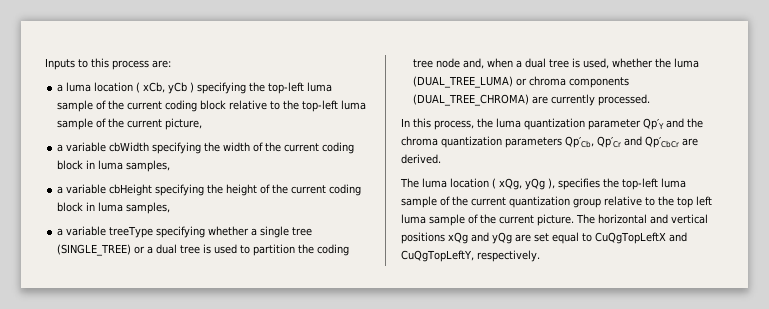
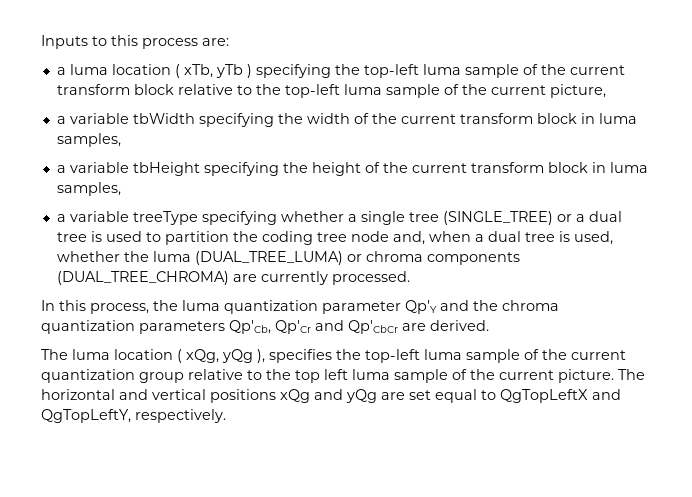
- a luma location ( xCb, yCb ) specifying the top-left luma sample of the current coding block relative to the top-left luma sample of the current picture,
+ a luma location ( xTb, yTb ) specifying the top-left luma sample of the current transform block relative to the top-left luma sample of the current picture,
- a variable cbWidth specifying the width of the current coding block in luma samples,
- a variable cbHeight specifying the height of the current coding block in luma samples,
+ a variable tbWidth specifying the width of the current transform block in luma samples,
+ a variable tbHeight specifying the height of the current transform block in luma samples,
- The horizontal and vertical positions xQg and yQg are set equal to CuQgTopLeftX and CuQgTopLeftY, respectively.
+ The horizontal and vertical positions xQg and yQg are set equal to QgTopLeftX and QgTopLeftY, respectively.

